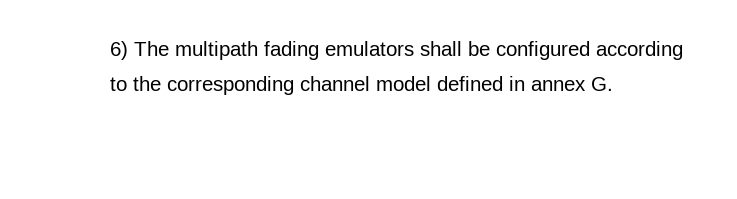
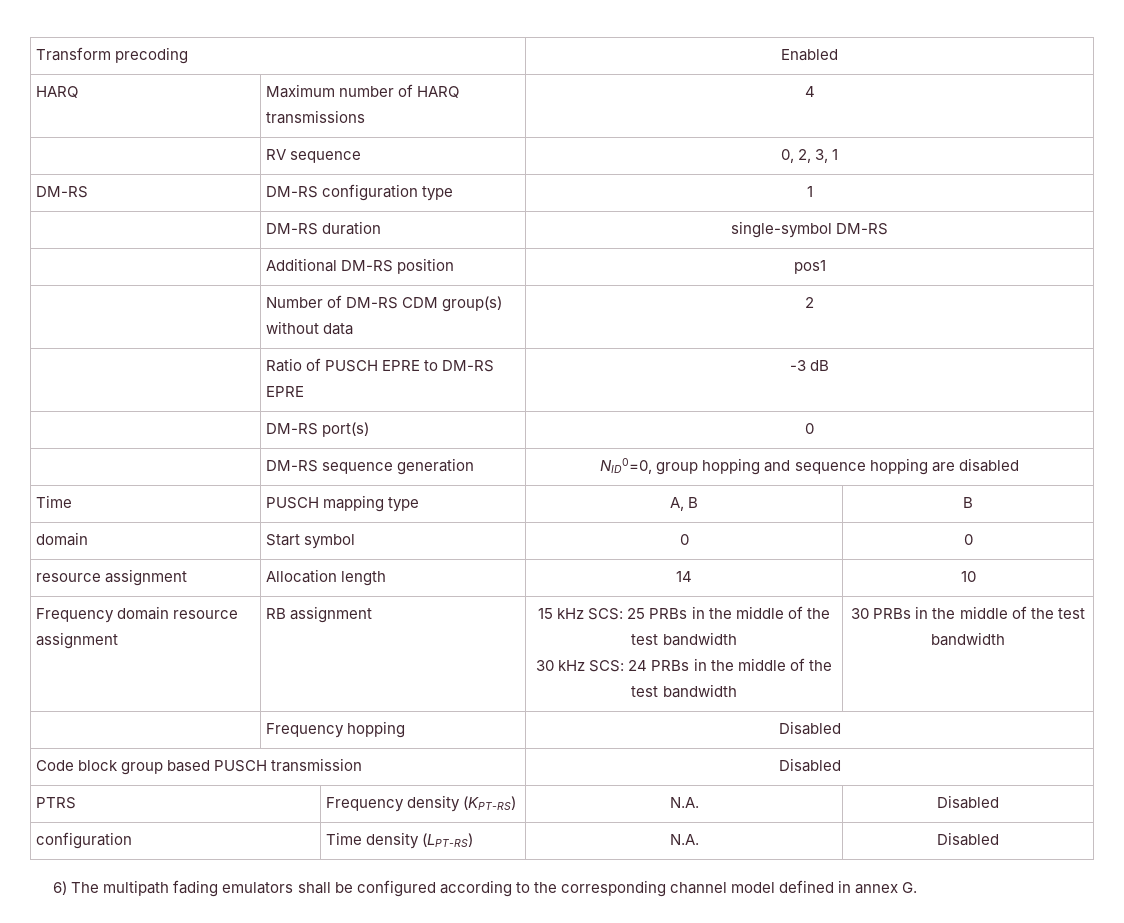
+ Transform precoding | Enabled
+ HARQ | Maximum number of HARQ transmissions | 4
+ | RV sequence | 0, 2, 3, 1
+ DM-RS | DM-RS configuration type | 1
+ | DM-RS duration | single-symbol DM-RS
+ | Additional DM-RS position | pos1
+ | Number of DM-RS CDM group(s) without data | 2
+ | Ratio of PUSCH EPRE to DM-RS EPRE | -3 dB
+ | DM-RS port(s) | 0
+ | DM-RS sequence generation | NID0=0, group hopping and sequence hopping are disabled
+ Time | PUSCH mapping type | A, B | B
+ domain | Start symbol | 0 | 0
+ resource assignment | Allocation length | 14 | 10
+ Frequency domain resource assignment | RB assignment | 15 kHz SCS: 25 PRBs in the middle of the test bandwidth
+ 30 kHz SCS: 24 PRBs in the middle of the test bandwidth | 30 PRBs in the middle of the test bandwidth
+ | Frequency hopping | Disabled
+ Code block group based PUSCH transmission | Disabled
+ PTRS | Frequency density (KPT-RS) | N.A. | Disabled
+ configuration | Time density (LPT-RS) | N.A. | Disabled

